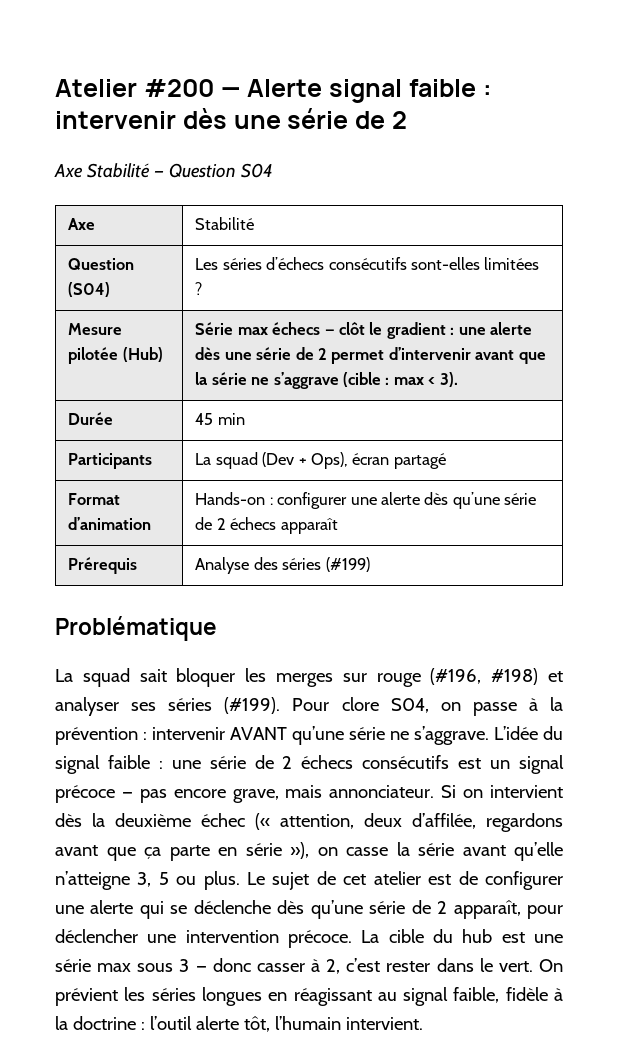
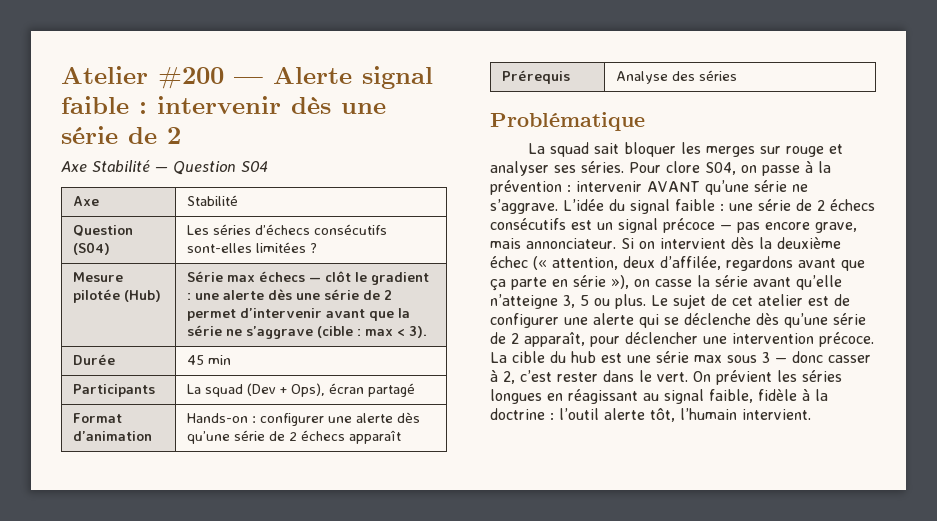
- Prérequis | Analyse des séries (#199)
+ Prérequis | Analyse des séries
- La squad sait bloquer les merges sur rouge (#196, #198) et analyser ses séries (#199).
+ La squad sait bloquer les merges sur rouge et analyser ses séries.

